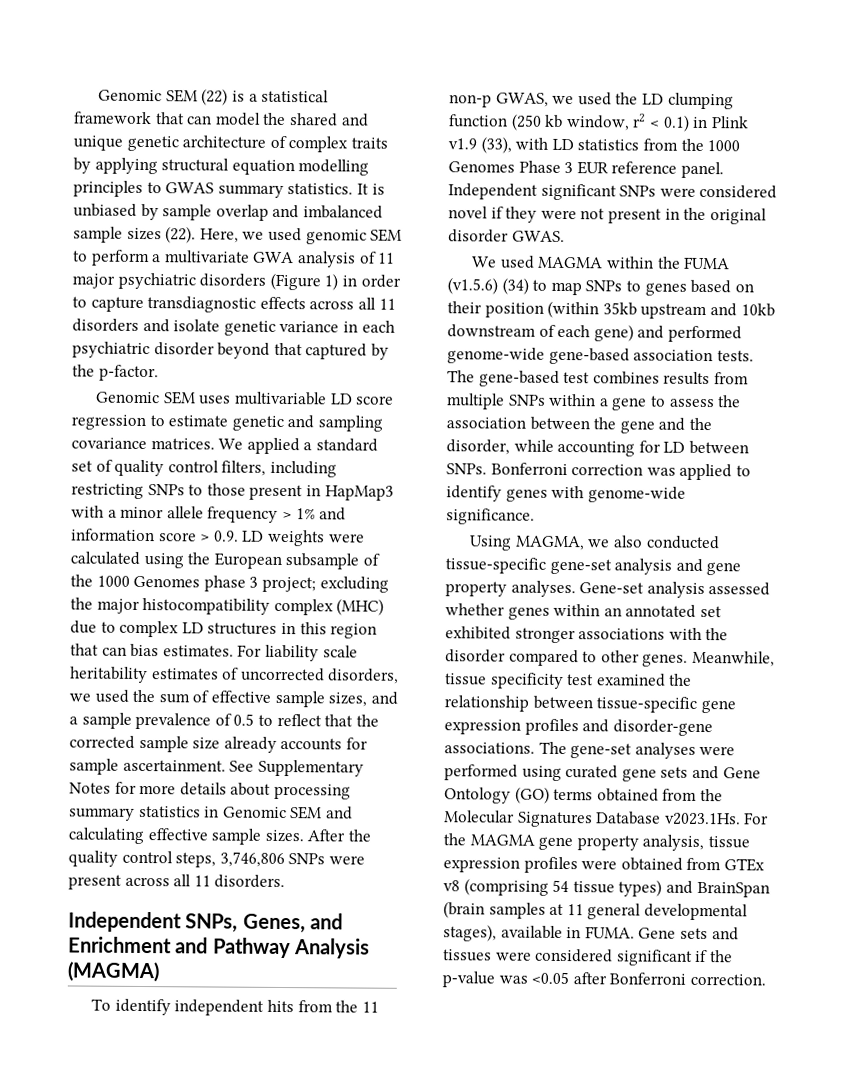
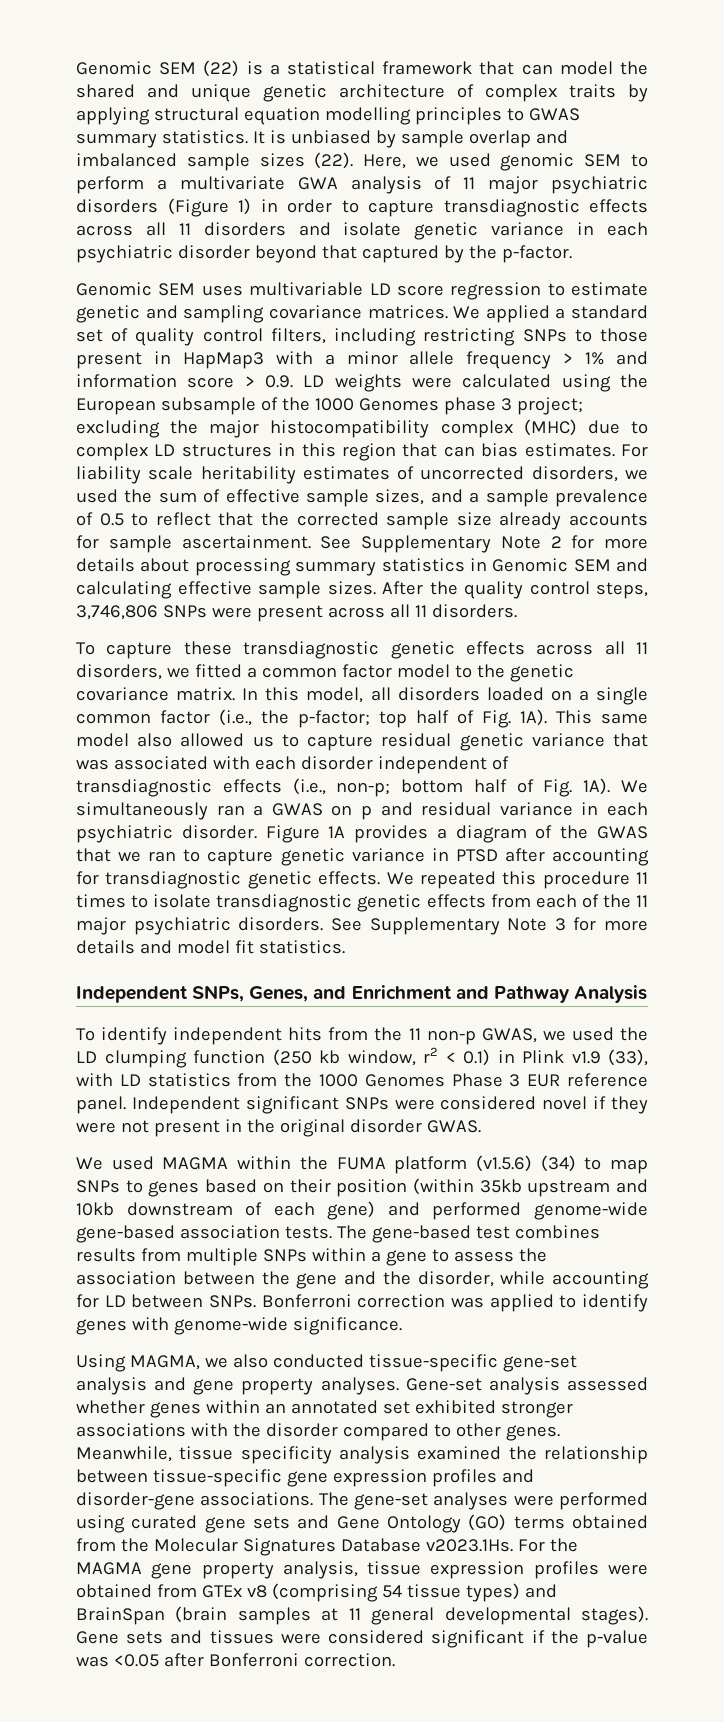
- See Supplementary Notes for more details about processing summary statistics in Genomic SEM and calculating effective sample sizes.
+ See Supplementary Note 2 for more details about processing summary statistics in Genomic SEM and calculating effective sample sizes.
+ To capture these transdiagnostic genetic effects across all 11 disorders, we fitted a common factor model to the genetic covariance matrix. In this model, all disorders loaded on a single common factor (i.e., the p-factor; top half of Fig. 1A). This same model also allowed us to capture residual genetic variance that was associated with each disorder independent of transdiagnostic effects (i.e., non-p; bottom half of Fig. 1A). We simultaneously ran a GWAS on p and residual variance in each psychiatric disorder. Figure 1A provides a diagram of the GWAS that we ran to capture genetic variance in PTSD after accounting for transdiagnostic genetic effects. We repeated this procedure 11 times to isolate transdiagnostic genetic effects from each of the 11 major psychiatric disorders. See Supplementary Note 3 for more details and model fit statistics.
- Independent SNPs, Genes, and Enrichment and Pathway Analysis (MAGMA)
+ Independent SNPs, Genes, and Enrichment and Pathway Analysis
- We used MAGMA within the FUMA (v1.5.6) (34) to map SNPs to genes based on their position (within 35kb upstream and 10kb downstream of each gene) and performed genome-wide gene-based association tests.
+ We used MAGMA within the FUMA platform (v1.5.6) (34) to map SNPs to genes based on their position (within 35kb upstream and 10kb downstream of each gene) and performed genome-wide gene-based association tests.
- Meanwhile, tissue specificity test examined the relationship between tissue-specific gene expression profiles and disorder-gene associations.
+ Meanwhile, tissue specificity analysis examined the relationship between tissue-specific gene expression profiles and disorder-gene associations.
- The gene-set analyses were performed using curated gene sets and Gene Ontology (GO) terms obtained from the Molecular Signatures Database v2023.1Hs. For the MAGMA gene property analysis, tissue expression profiles were obtained from GTEx v8 (comprising 54 tissue types) and BrainSpan (brain samples at 11 general developmental stages), available in FUMA.
+ The gene-set analyses were performed using curated gene sets and Gene Ontology (GO) terms obtained from the Molecular Signatures Database v2023.1Hs. For the MAGMA gene property analysis, tissue expression profiles were obtained from GTEx v8 (comprising 54 tissue types) and BrainSpan (brain samples at 11 general developmental stages).

